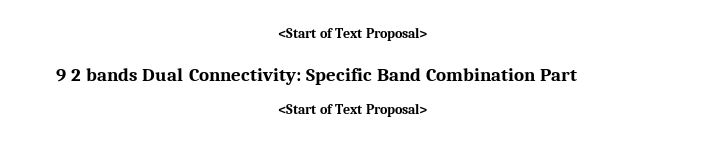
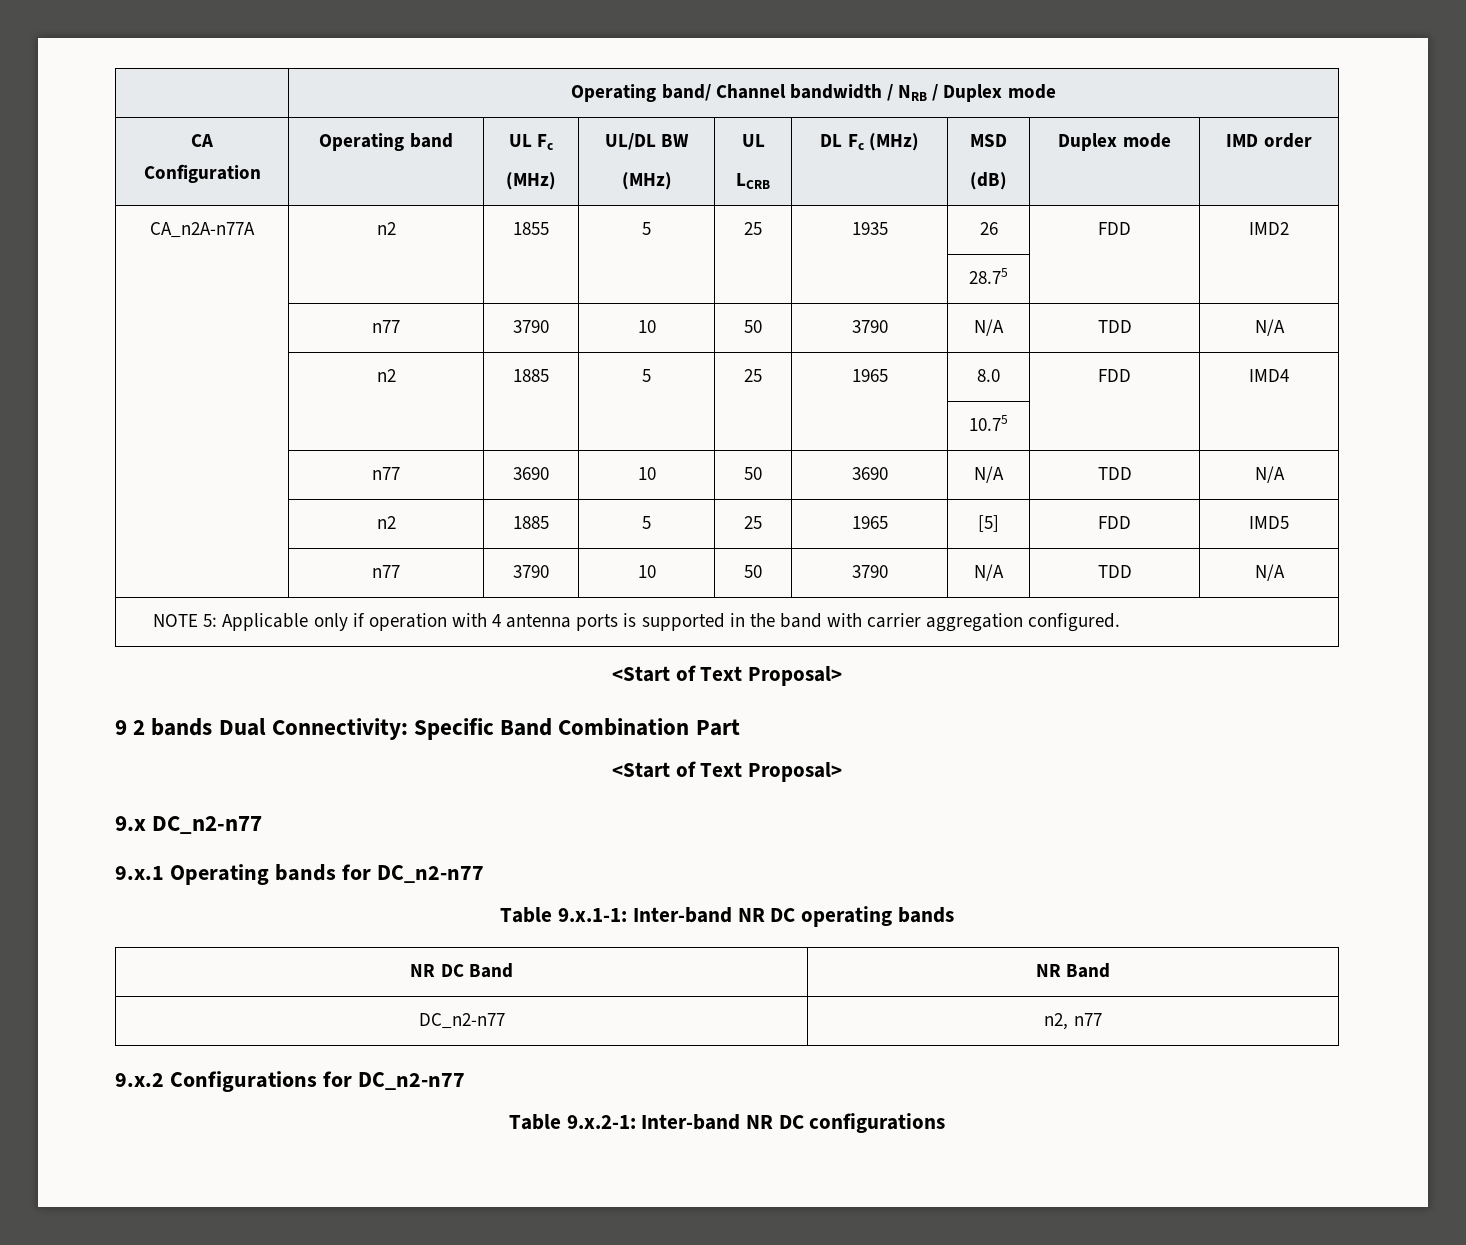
+ | Operating band/ Channel bandwidth / NRB / Duplex mode
+ CA
+ Configuration | Operating band | UL Fc
+ (MHz) | UL/DL BW
+ (MHz) | UL
+ LCRB | DL Fc (MHz) | MSD
+ (dB) | Duplex mode | IMD order
+ CA_n2A-n77A | n2 | 1855 | 5 | 25 | 1935 | 26 | FDD | IMD2
+ | | | | | | 28.75 | |
+ | n77 | 3790 | 10 | 50 | 3790 | N/A | TDD | N/A
+ | n2 | 1885 | 5 | 25 | 1965 | 8.0 | FDD | IMD4
+ | | | | | | 10.75 | |
+ | n77 | 3690 | 10 | 50 | 3690 | N/A | TDD | N/A
+ | n2 | 1885 | 5 | 25 | 1965 | [5] | FDD | IMD5
+ | n77 | 3790 | 10 | 50 | 3790 | N/A | TDD | N/A
+ NOTE 5: Applicable only if operation with 4 antenna ports is supported in the band with carrier aggregation configured.
+ 9.x DC_n2-n77
+ 9.x.1 Operating bands for DC_n2-n77
+ Table 9.x.1-1: Inter-band NR DC operating bands
+ NR DC Band | NR Band
+ DC_n2-n77 | n2, n77
+ 9.x.2 Configurations for DC_n2-n77
+ Table 9.x.2-1: Inter-band NR DC configurations

